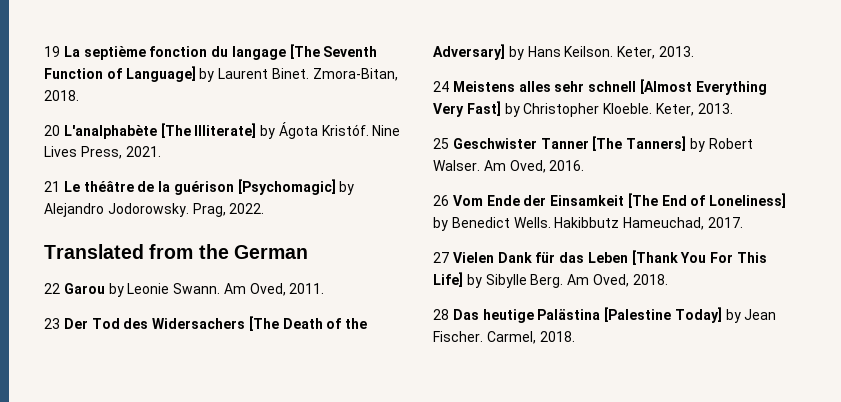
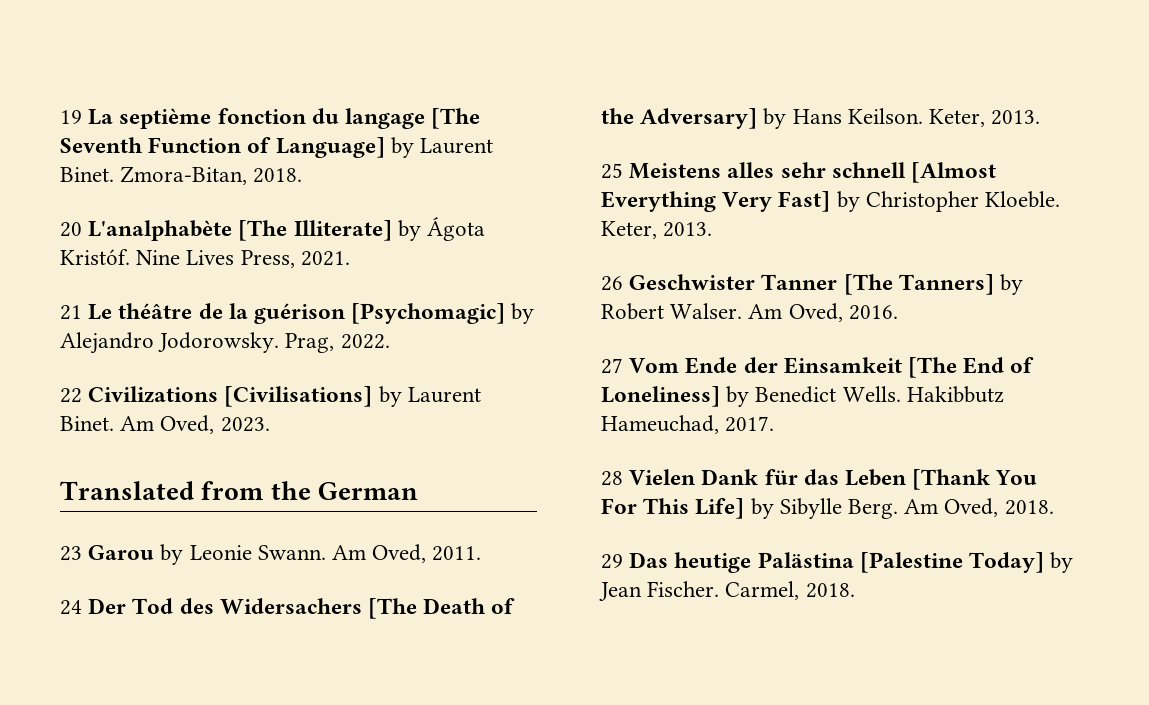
+ 22 Civilizations [Civilisations] by Laurent Binet. Am Oved, 2023.
- 22 Garou by Leonie Swann.
+ 23 Garou by Leonie Swann.
- 23 Der Tod des Widersachers [The Death of the Adversary] by Hans Keilson.
+ 24 Der Tod des Widersachers [The Death of the Adversary] by Hans Keilson.
- 24 Meistens alles sehr schnell [Almost Everything Very Fast] by Christopher Kloeble.
+ 25 Meistens alles sehr schnell [Almost Everything Very Fast] by Christopher Kloeble.
- 25 Geschwister Tanner [The Tanners] by Robert Walser.
+ 26 Geschwister Tanner [The Tanners] by Robert Walser.
- 26 Vom Ende der Einsamkeit [The End of Loneliness] by Benedict Wells.
+ 27 Vom Ende der Einsamkeit [The End of Loneliness] by Benedict Wells.
- 27 Vielen Dank für das Leben [Thank You For This Life] by Sibylle Berg.
+ 28 Vielen Dank für das Leben [Thank You For This Life] by Sibylle Berg.
- 28 Das heutige Palästina [Palestine Today] by Jean Fischer.
+ 29 Das heutige Palästina [Palestine Today] by Jean Fischer.

